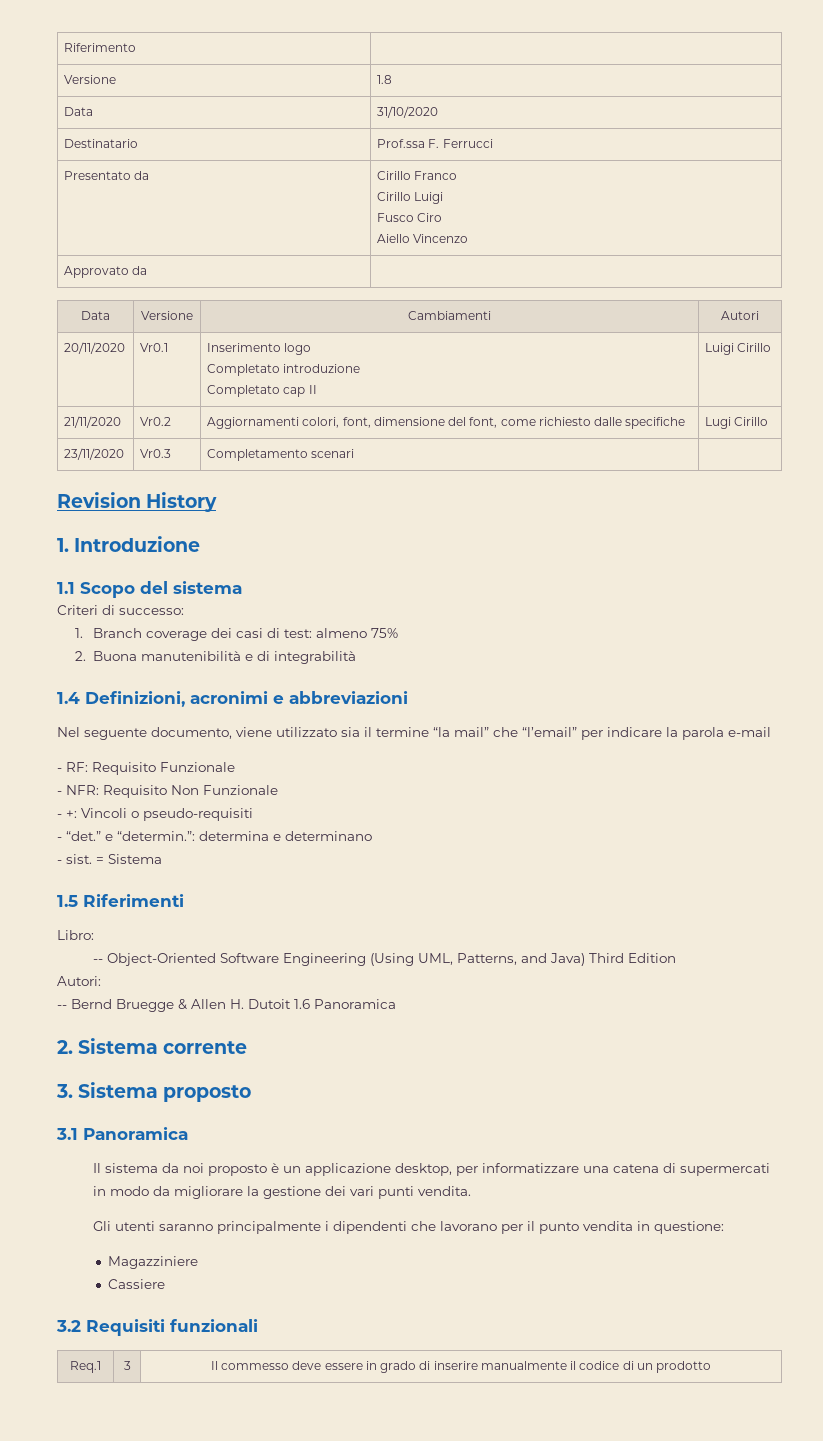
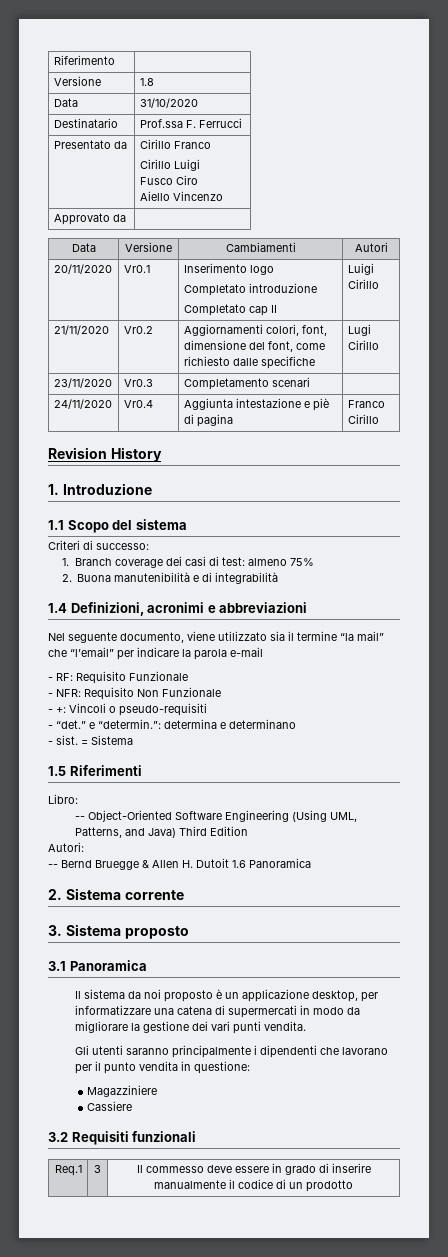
+ 24/11/2020 | Vr0.4 | Aggiunta intestazione e piè di pagina | Franco Cirillo

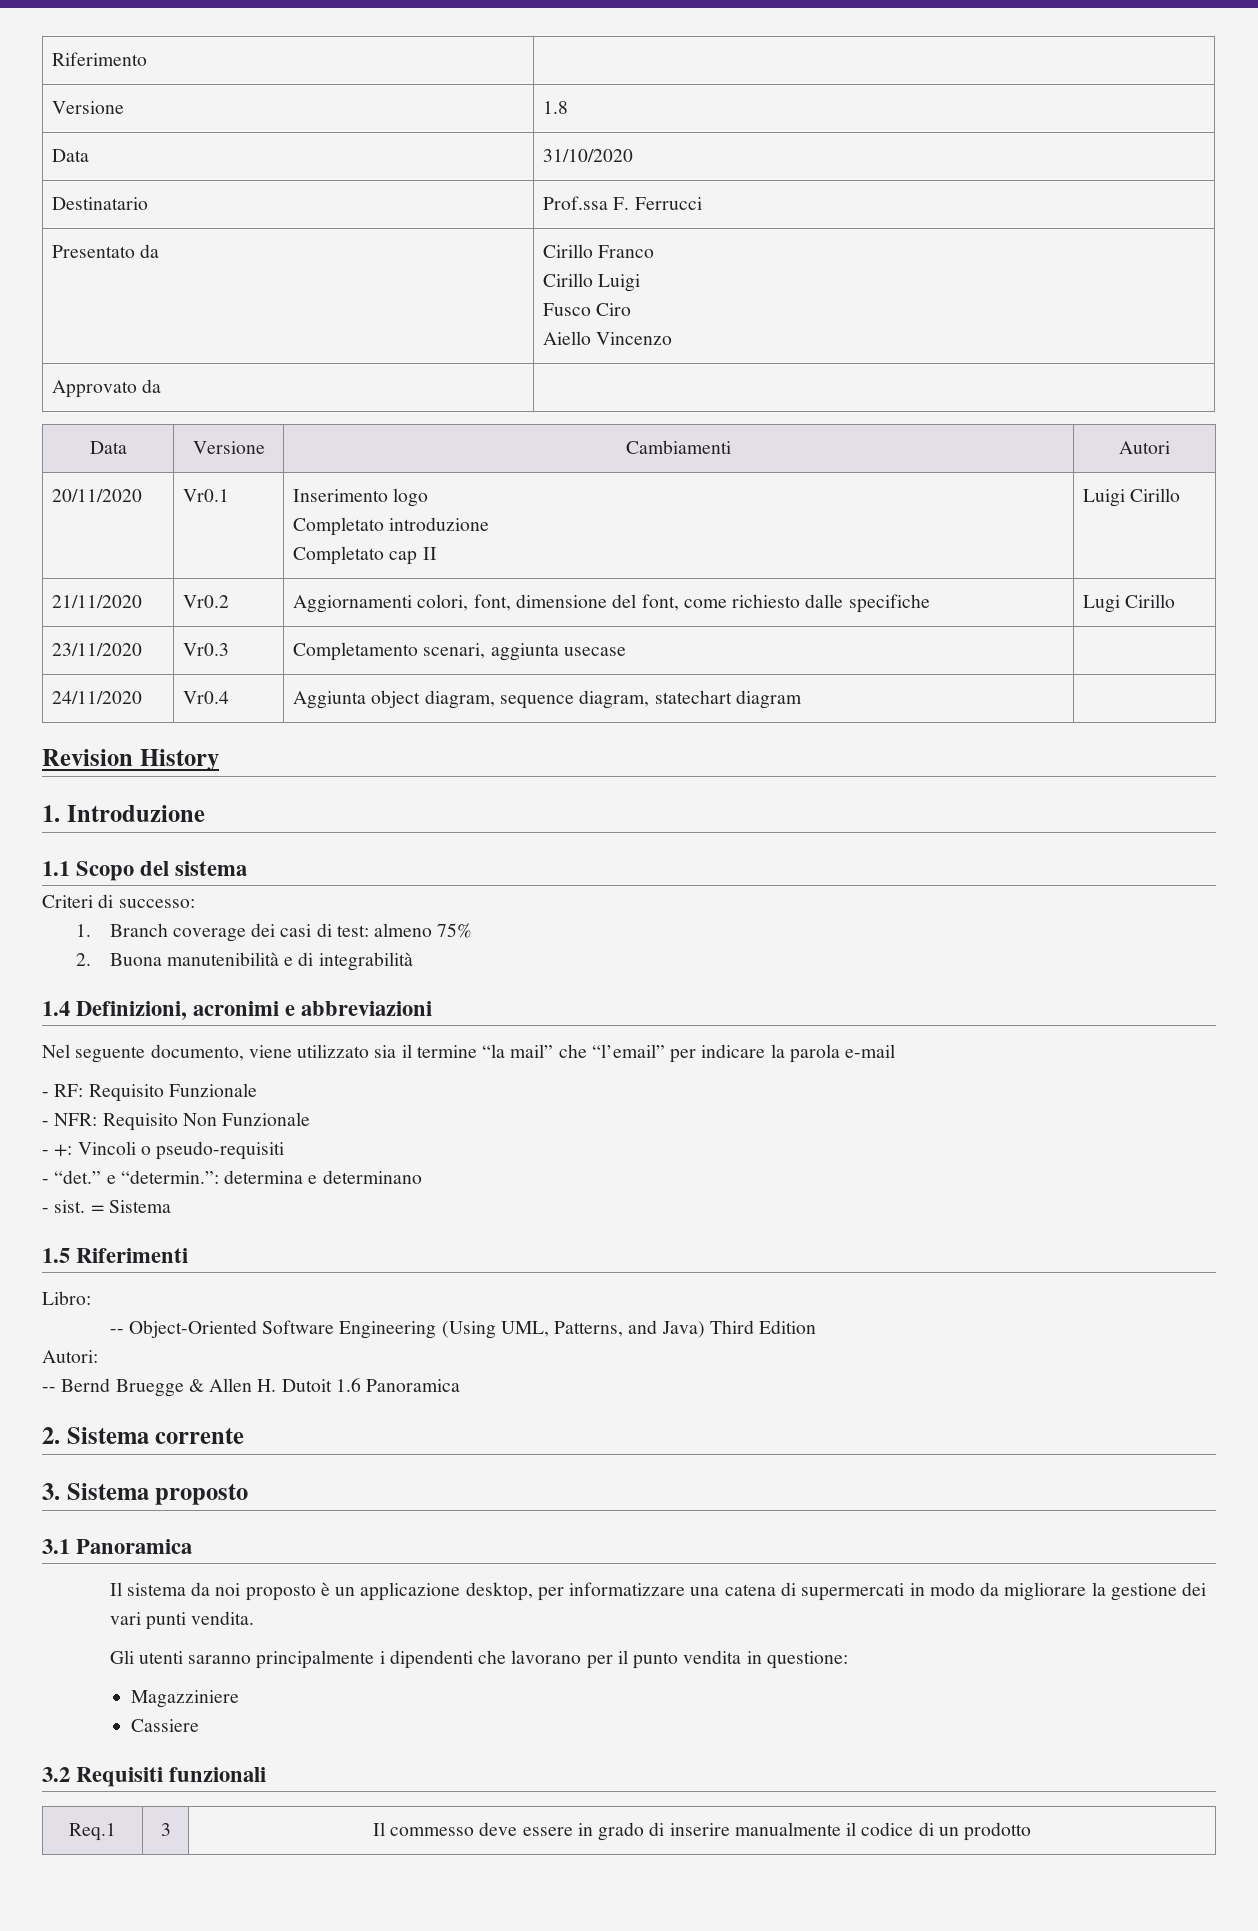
- 23/11/2020 | Vr0.3 | Completamento scenari |
+ 23/11/2020 | Vr0.3 | Completamento scenari, aggiunta usecase |
- 24/11/2020 | Vr0.4 | Aggiunta intestazione e piè di pagina | Franco Cirillo
+ 24/11/2020 | Vr0.4 | Aggiunta object diagram, sequence diagram, statechart diagram |

